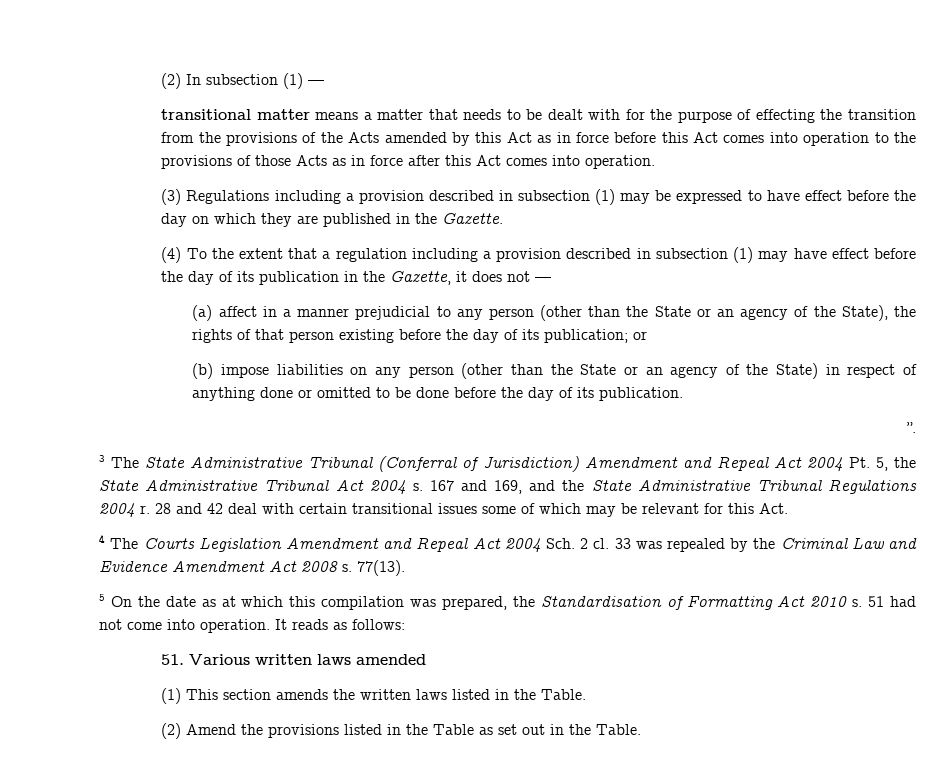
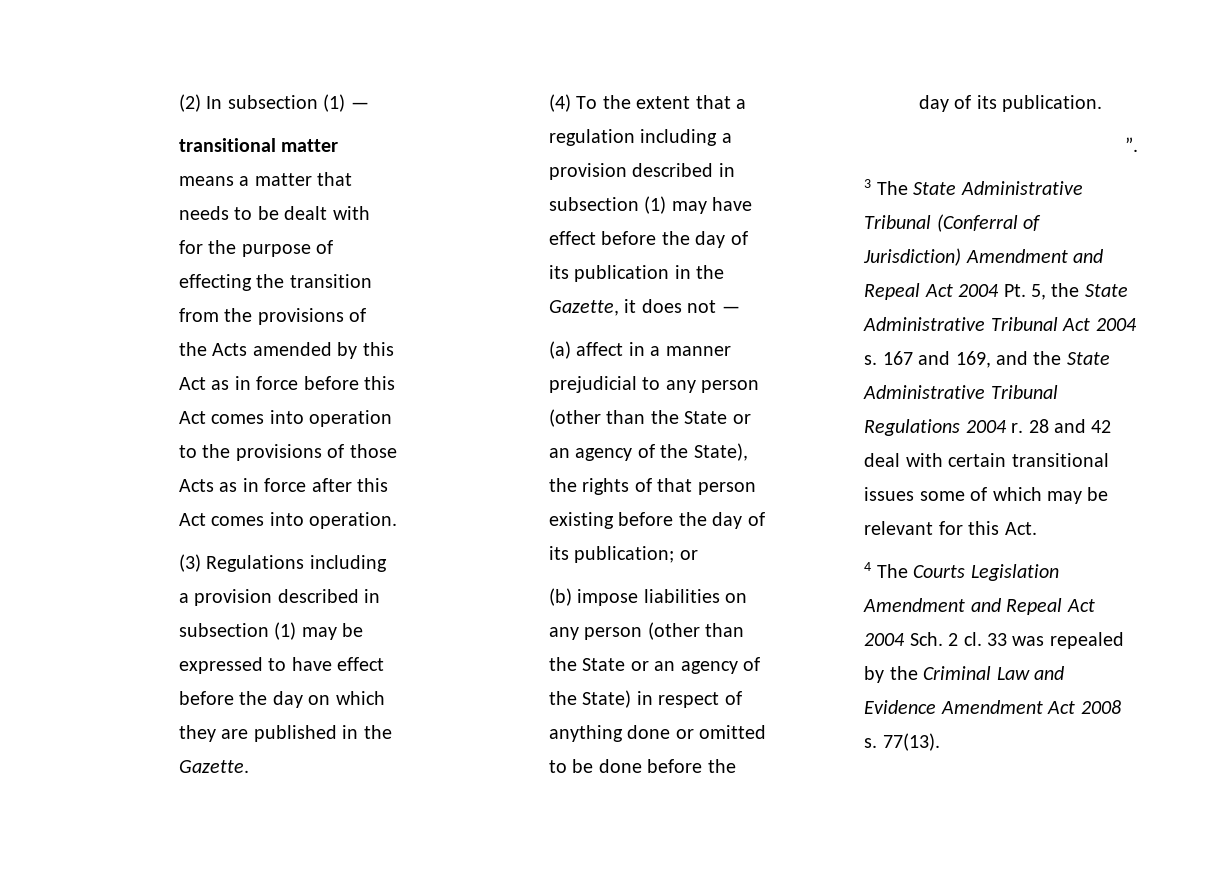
- 5 On the date as at which this compilation was prepared, the Standardisation of Formatting Act 2010 s. 51 had not come into operation. It reads as follows:
- 51. Various written laws amended
- (1) This section amends the written laws listed in the Table.
- (2) Amend the provisions listed in the Table as set out in the Table.

